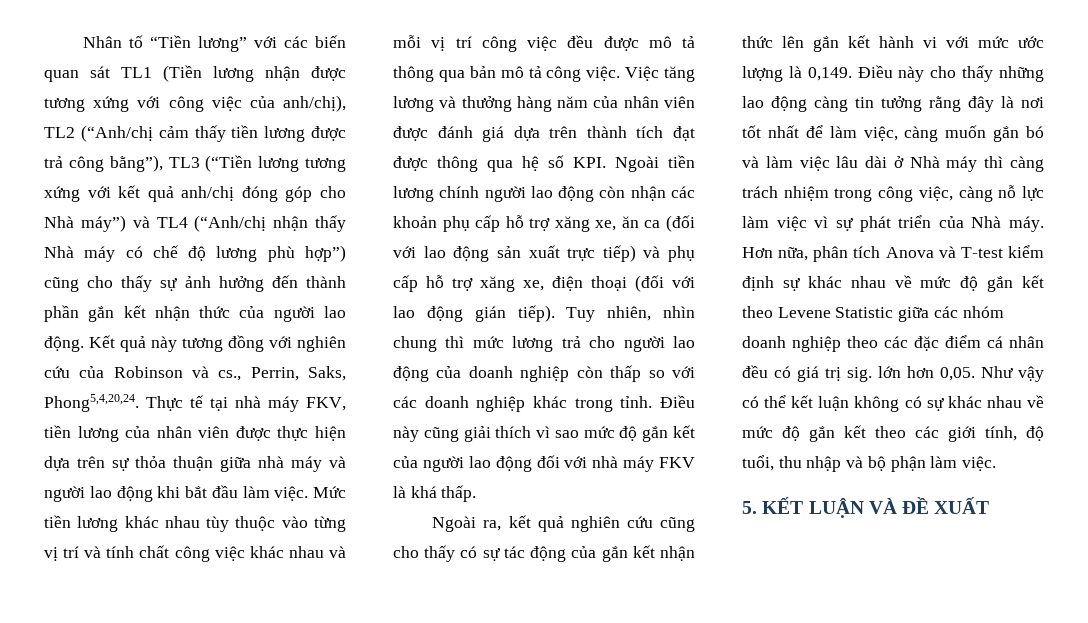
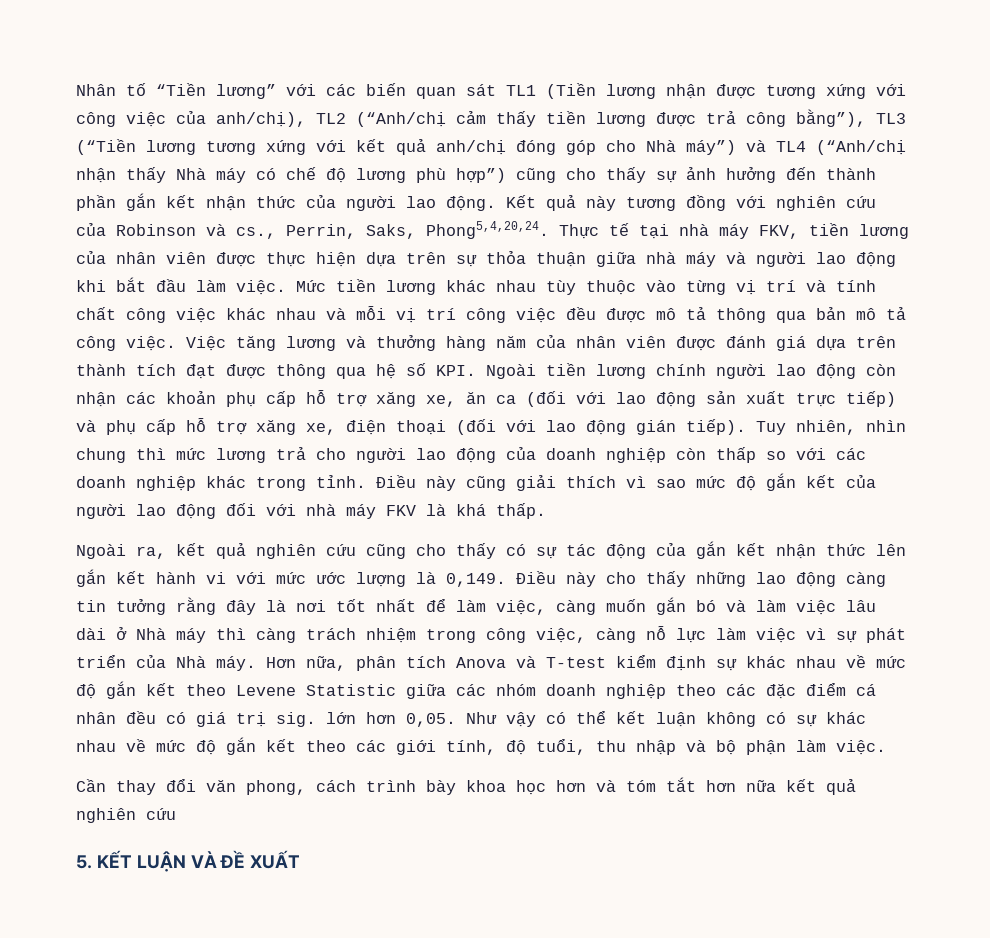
+ Cần thay đổi văn phong, cách trình bày khoa học hơn và tóm tắt hơn nữa kết quả nghiên cứu

